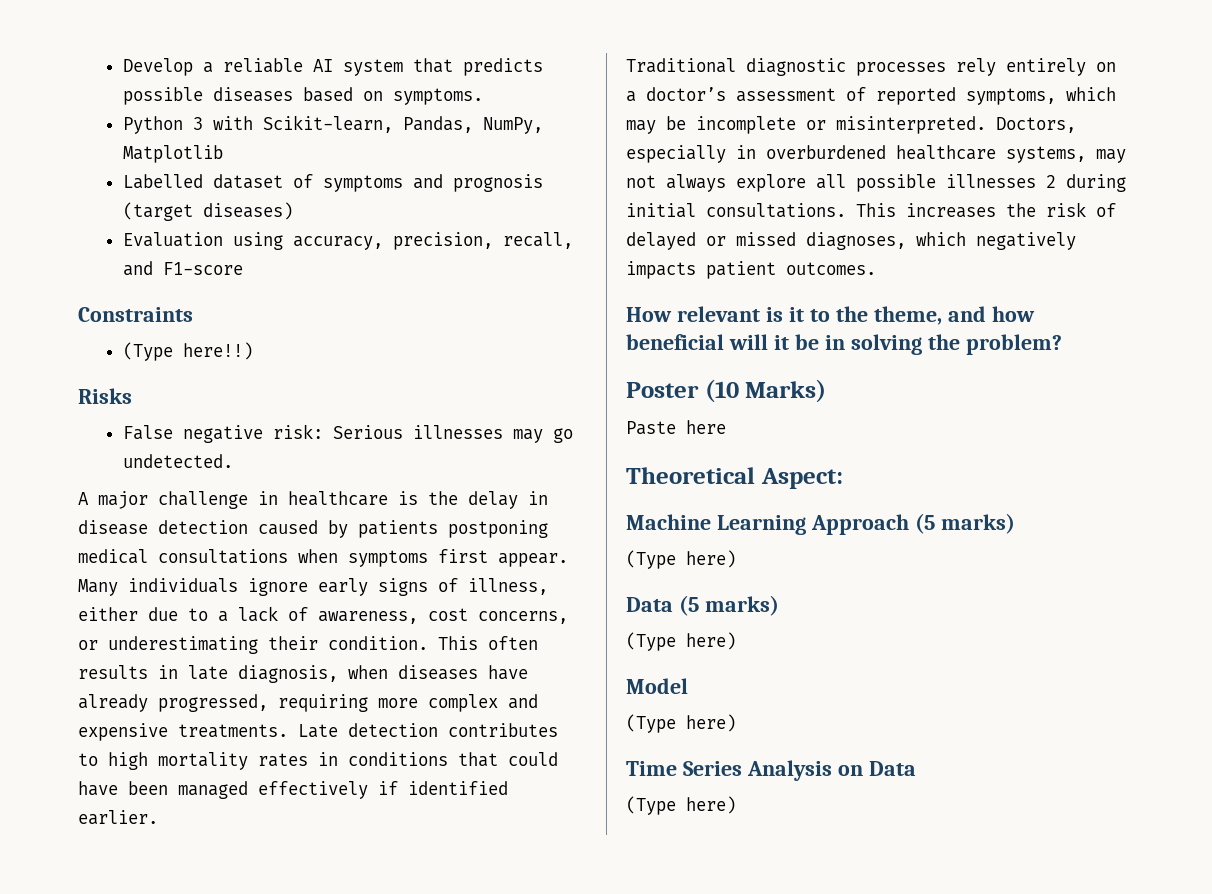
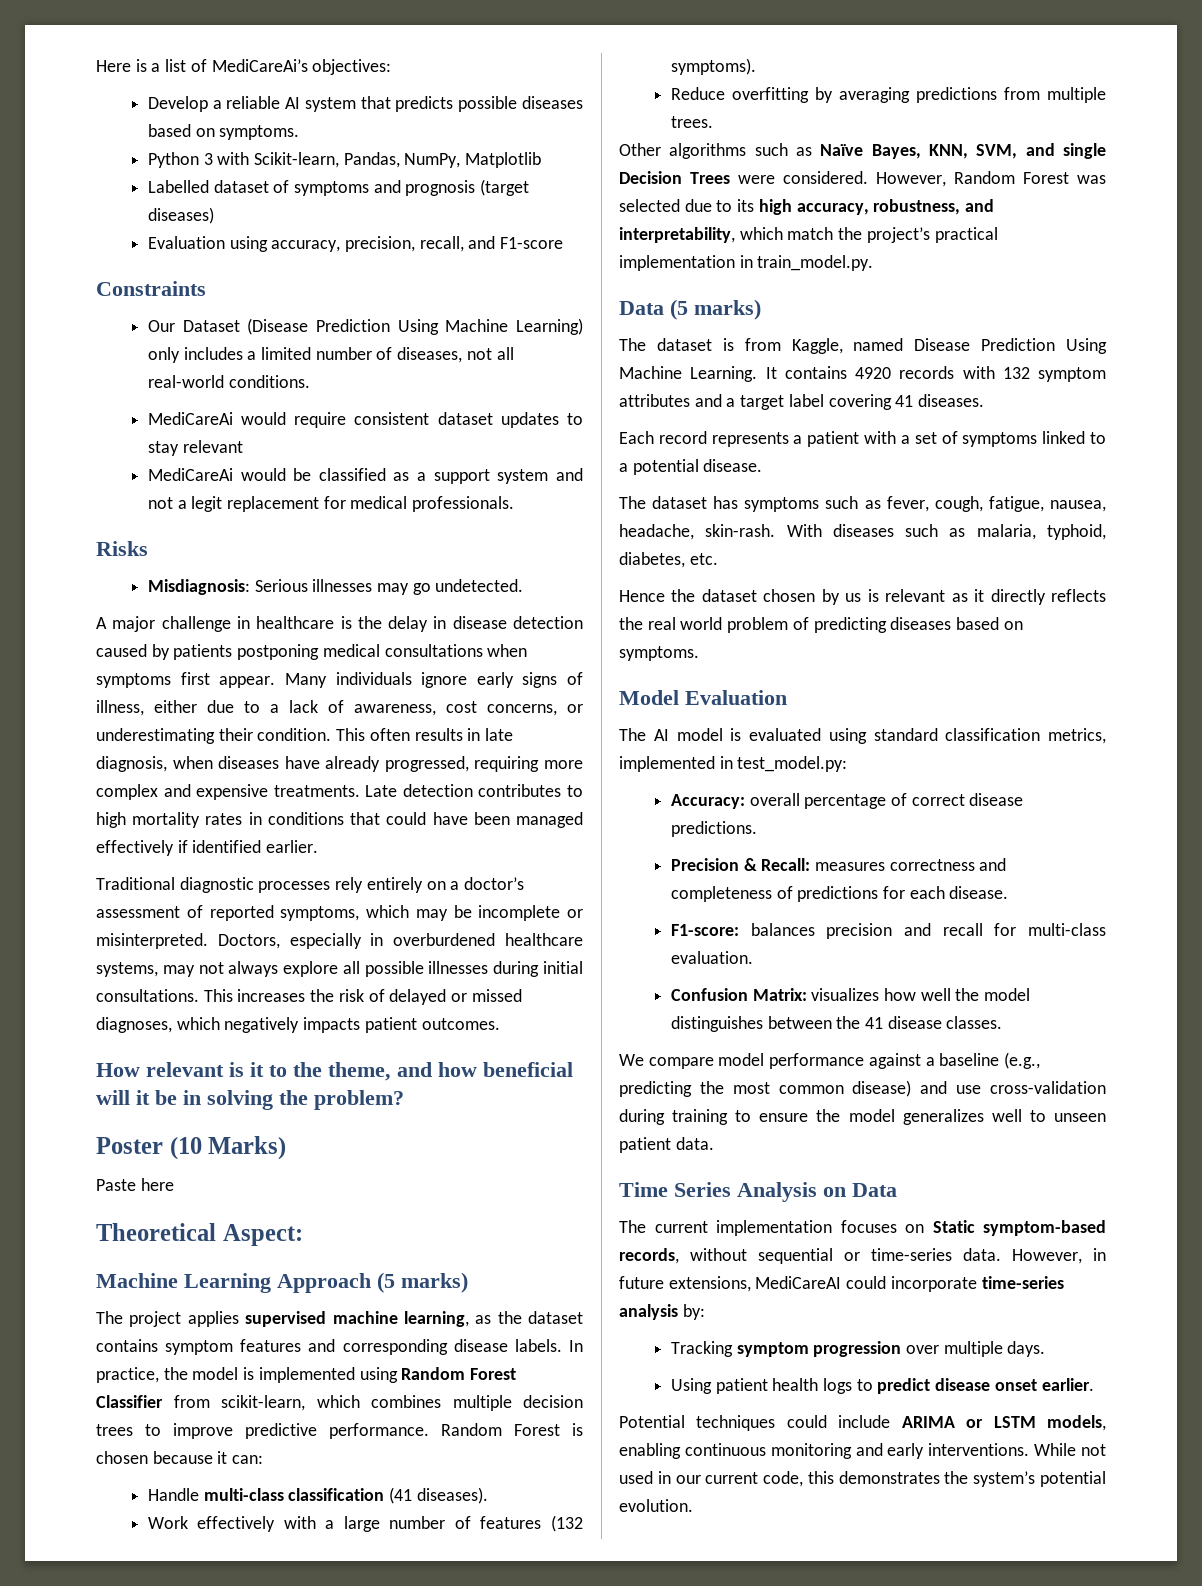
+ Here is a list of MediCareAi’s objectives:
- (Type here!!)
+ Our Dataset (Disease Prediction Using Machine Learning) only includes a limited number of diseases, not all real-world conditions.
+ MediCareAi would require consistent dataset updates to stay relevant
+ MediCareAi would be classified as a support system and not a legit replacement for medical professionals.
  Risks
- False negative risk: Serious illnesses may go undetected.
+ Misdiagnosis: Serious illnesses may go undetected.
- Doctors, especially in overburdened healthcare systems, may not always explore all possible illnesses 2 during initial consultations.
+ Doctors, especially in overburdened healthcare systems, may not always explore all possible illnesses during initial consultations.
  Machine Learning Approach (5 marks)
- (Type here)
+ The project applies supervised machine learning, as the dataset contains symptom features and corresponding disease labels. In practice, the model is implemented using Random Forest Classifier from scikit-learn, which combines multiple decision trees to improve predictive performance. Random Forest is chosen because it can:
+ Handle multi-class classification (41 diseases).
+ Work effectively with a large number of features (132 symptoms).
+ Reduce overfitting by averaging predictions from multiple trees.
+ Other algorithms such as Naïve Bayes, KNN, SVM, and single Decision Trees were considered. However, Random Forest was selected due to its high accuracy, robustness, and interpretability, which match the project’s practical implementation in train_model.py.
  Data (5 marks)
- (Type here)
- Model
- (Type here)
+ The dataset is from Kaggle, named Disease Prediction Using Machine Learning. It contains 4920 records with 132 symptom attributes and a target label covering 41 diseases.
+ Each record represents a patient with a set of symptoms linked to a potential disease.
+ The dataset has symptoms such as fever, cough, fatigue, nausea, headache, skin-rash. With diseases such as malaria, typhoid, diabetes, etc.
+ Hence the dataset chosen by us is relevant as it directly reflects the real world problem of predicting diseases based on symptoms.
+ Model Evaluation
+ The AI model is evaluated using standard classification metrics, implemented in test_model.py:
+ Accuracy: overall percentage of correct disease predictions.
+ Precision & Recall: measures correctness and completeness of predictions for each disease.
+ F1-score: balances precision and recall for multi-class evaluation.
+ Confusion Matrix: visualizes how well the model distinguishes between the 41 disease classes.
+ We compare model performance against a baseline (e.g., predicting the most common disease) and use cross-validation during training to ensure the model generalizes well to unseen patient data.
  Time Series Analysis on Data
- (Type here)
+ The current implementation focuses on Static symptom-based records, without sequential or time-series data. However, in future extensions, MediCareAI could incorporate time-series analysis by:
+ Tracking symptom progression over multiple days.
+ Using patient health logs to predict disease onset earlier.
+ Potential techniques could include ARIMA or LSTM models, enabling continuous monitoring and early interventions. While not used in our current code, this demonstrates the system’s potential evolution.

